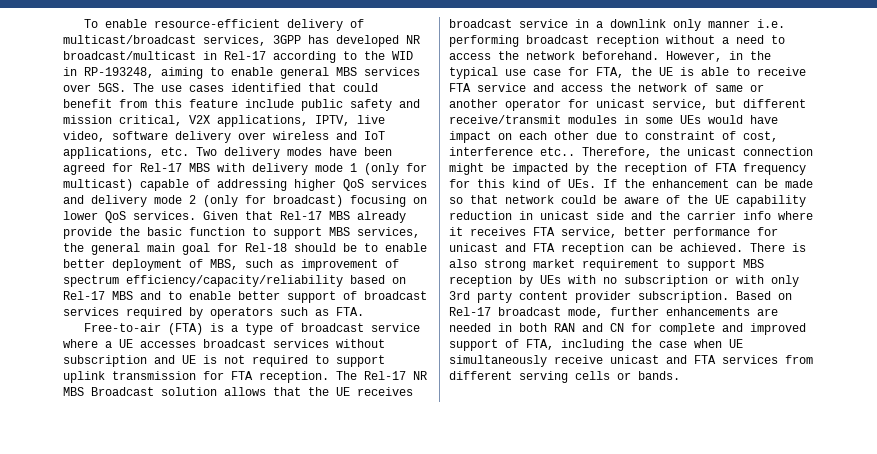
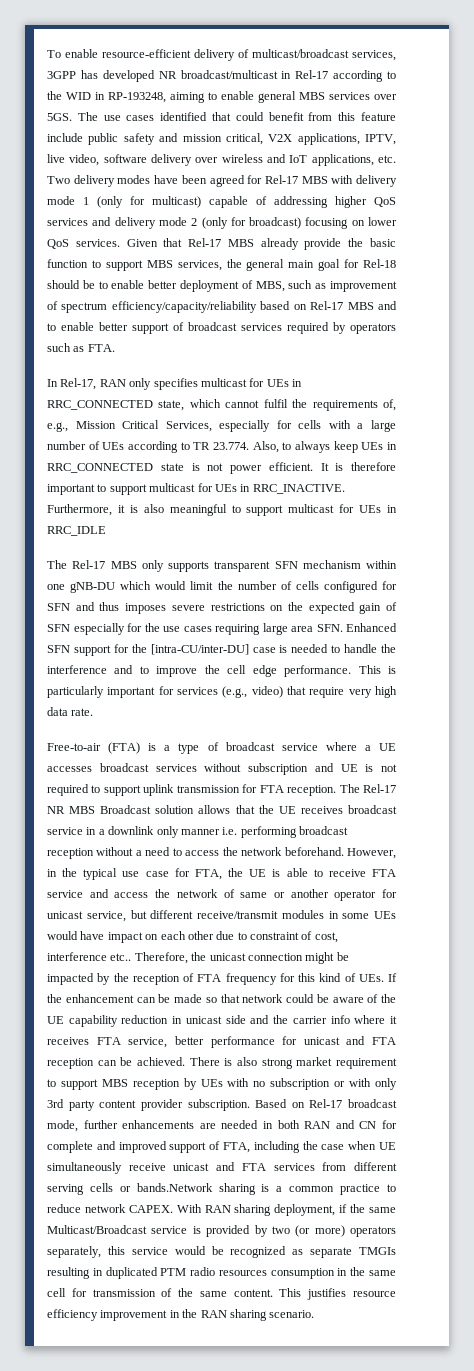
+ In Rel-17, RAN only specifies multicast for UEs in RRC_CONNECTED state, which cannot fulfil the requirements of, e.g., Mission Critical Services, especially for cells with a large number of UEs according to TR 23.774. Also, to always keep UEs in RRC_CONNECTED state is not power efficient. It is therefore important to support multicast for UEs in RRC_INACTIVE. Furthermore, it is also meaningful to support multicast for UEs in RRC_IDLE
+ The Rel-17 MBS only supports transparent SFN mechanism within one gNB-DU which would limit the number of cells configured for SFN and thus imposes severe restrictions on the expected gain of SFN especially for the use cases requiring large area SFN. Enhanced SFN support for the [intra-CU/inter-DU] case is needed to handle the interference and to improve the cell edge performance. This is particularly important for services (e.g., video) that require very high data rate.
- Based on Rel-17 broadcast mode, further enhancements are needed in both RAN and CN for complete and improved support of FTA, including the case when UE simultaneously receive unicast and FTA services from different serving cells or bands.
+ Based on Rel-17 broadcast mode, further enhancements are needed in both RAN and CN for complete and improved support of FTA, including the case when UE simultaneously receive unicast and FTA services from different serving cells or bands.Network sharing is a common practice to reduce network CAPEX. With RAN sharing deployment, if the same Multicast/Broadcast service is provided by two (or more) operators separately, this service would be recognized as separate TMGIs resulting in duplicated PTM radio resources consumption in the same cell for transmission of the same content. This justifies resource efficiency improvement in the RAN sharing scenario.

